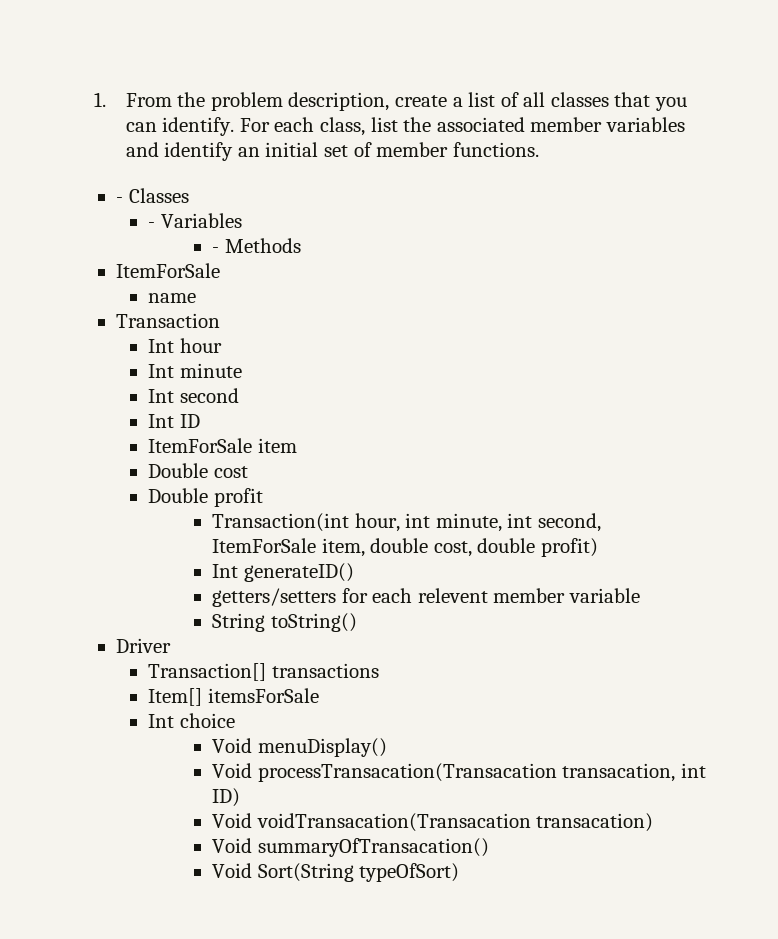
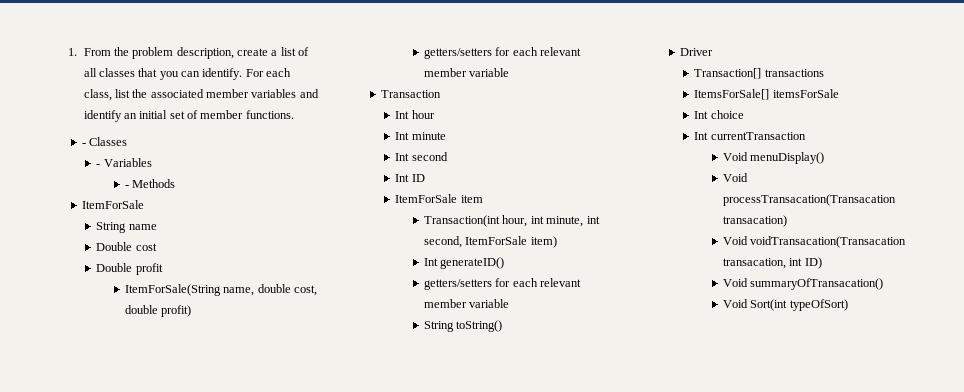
- name
+ String name
+ Double cost
+ Double profit
+ ItemForSale(String name, double cost, double profit)
+ getters/setters for each relevant member variable
- Double cost
- Double profit
- Transaction(int hour, int minute, int second, ItemForSale item, double cost, double profit)
+ Transaction(int hour, int minute, int second, ItemForSale item)
  Int generateID()
- getters/setters for each relevent member variable
+ getters/setters for each relevant member variable
- Item[] itemsForSale
+ ItemsForSale[] itemsForSale
+ Int currentTransaction
- Void processTransacation(Transacation transacation, int ID)
+ Void processTransacation(Transacation transacation)
+ Void voidTransacation(Transacation transacation, int ID)
- Void voidTransacation(Transacation transacation)
- Void Sort(String typeOfSort)
+ Void Sort(int typeOfSort)

